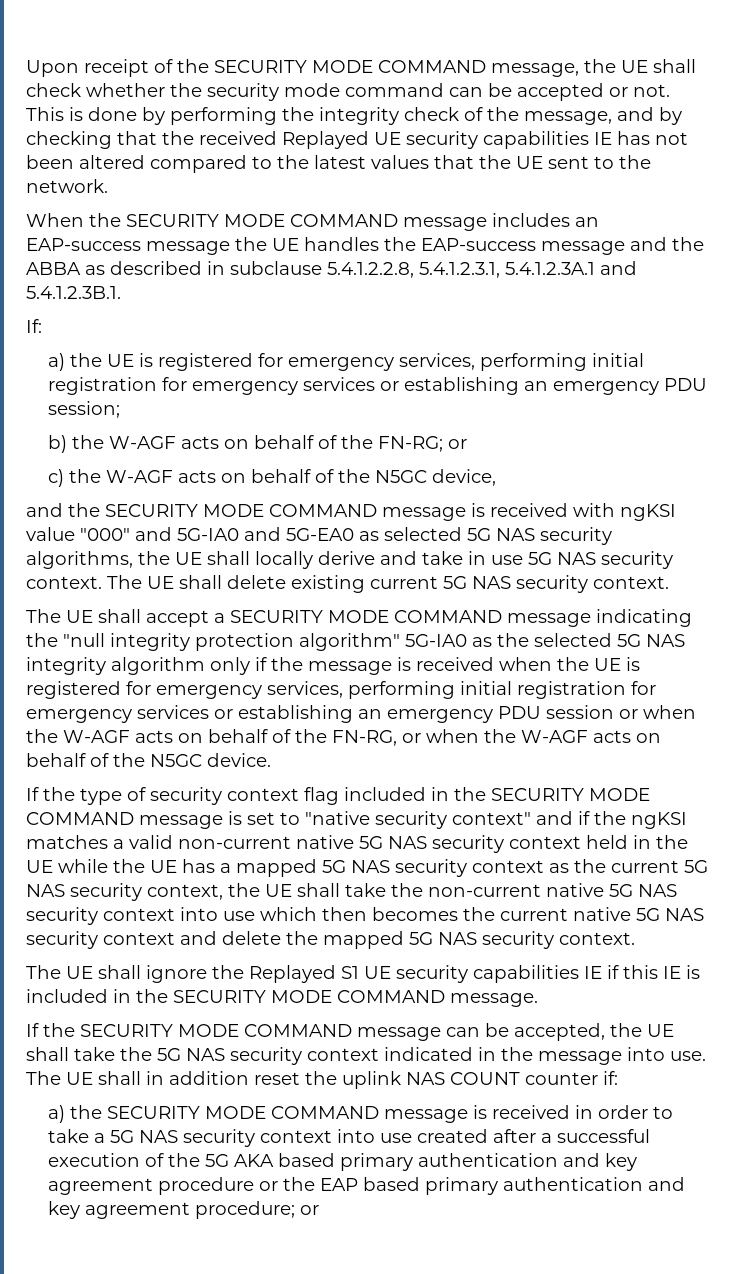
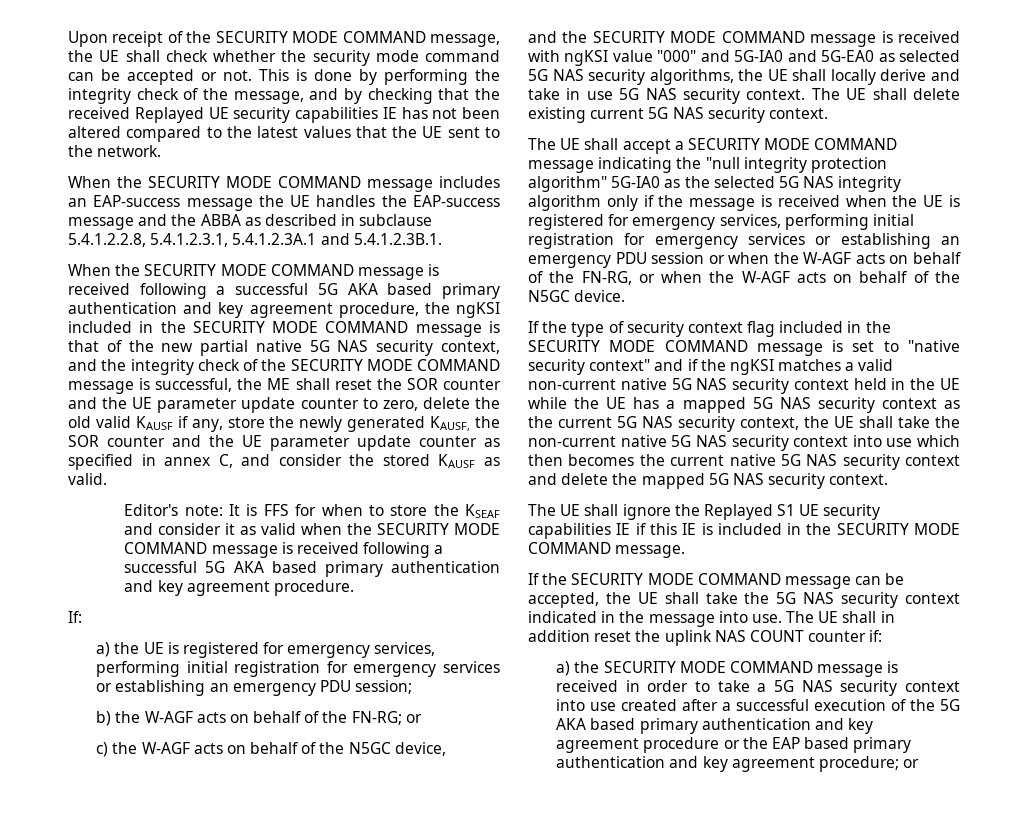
+ When the SECURITY MODE COMMAND message is received following a successful 5G AKA based primary authentication and key agreement procedure, the ngKSI included in the SECURITY MODE COMMAND message is that of the new partial native 5G NAS security context, and the integrity check of the SECURITY MODE COMMAND message is successful, the ME shall reset the SOR counter and the UE parameter update counter to zero, delete the old valid KAUSF if any, store the newly generated KAUSF, the SOR counter and the UE parameter update counter as specified in annex C, and consider the stored KAUSF as valid.
+ Editor's note: It is FFS for when to store the KSEAF and consider it as valid when the SECURITY MODE COMMAND message is received following a successful 5G AKA based primary authentication and key agreement procedure.

